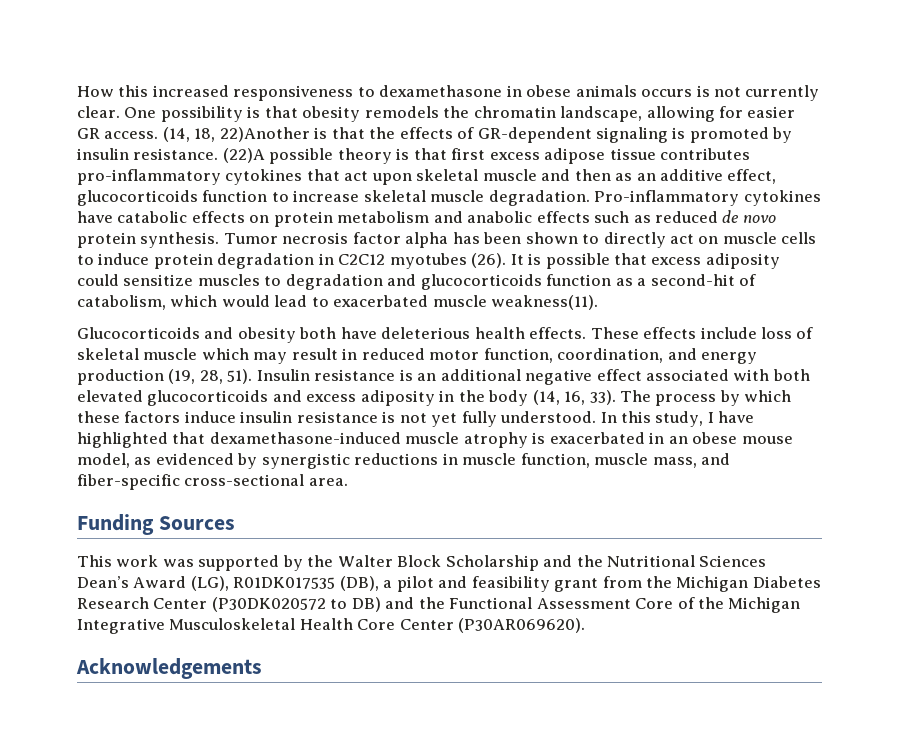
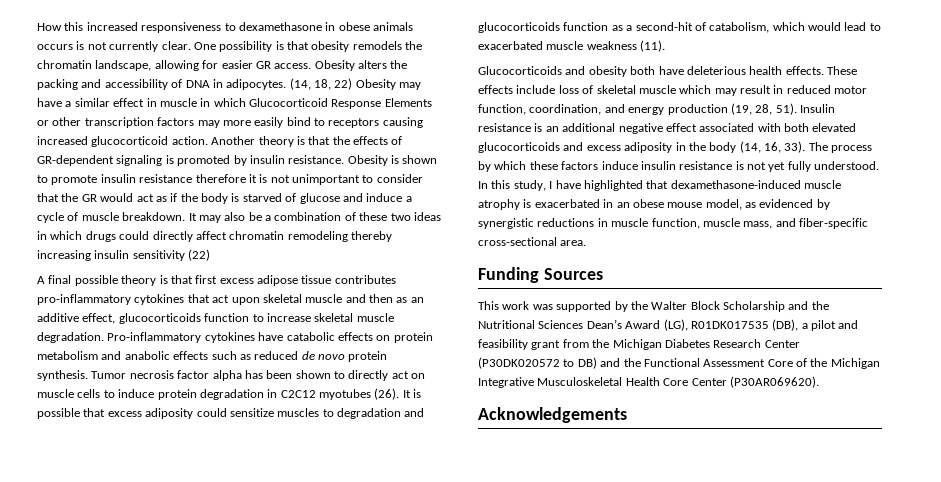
- (14, 18, 22)Another is that the effects of GR-dependent signaling is promoted by insulin resistance.
+ Obesity alters the packing and accessibility of DNA in adipocytes. (14, 18, 22) Obesity may have a similar effect in muscle in which Glucocorticoid Response Elements or other transcription factors may more easily bind to receptors causing increased glucocorticoid action. Another theory is that the effects of GR-dependent signaling is promoted by insulin resistance.
- (22)A possible theory is that first excess adipose tissue contributes pro-inflammatory cytokines that act upon skeletal muscle and then as an additive effect, glucocorticoids function to increase skeletal muscle degradation.
+ Obesity is shown to promote insulin resistance therefore it is not unimportant to consider that the GR would act as if the body is starved of glucose and induce a cycle of muscle breakdown. It may also be a combination of these two ideas in which drugs could directly affect chromatin remodeling thereby increasing insulin sensitivity (22)
+ A final possible theory is that first excess adipose tissue contributes pro-inflammatory cytokines that act upon skeletal muscle and then as an additive effect, glucocorticoids function to increase skeletal muscle degradation.
- It is possible that excess adiposity could sensitize muscles to degradation and glucocorticoids function as a second-hit of catabolism, which would lead to exacerbated muscle weakness(11).
+ It is possible that excess adiposity could sensitize muscles to degradation and glucocorticoids function as a second-hit of catabolism, which would lead to exacerbated muscle weakness (11).

